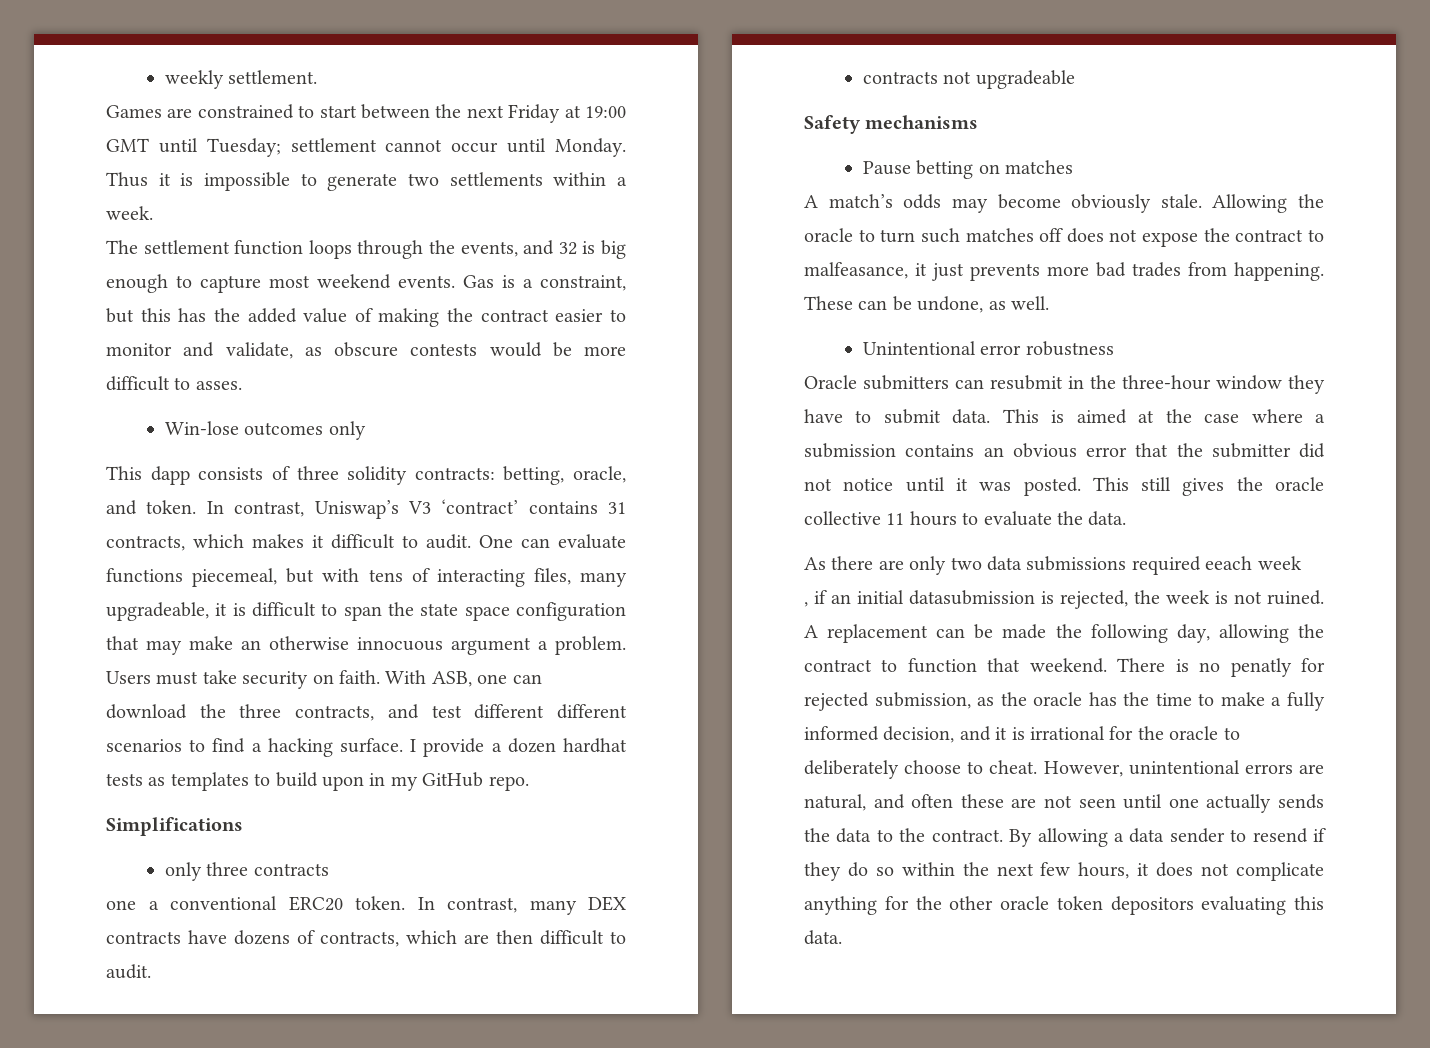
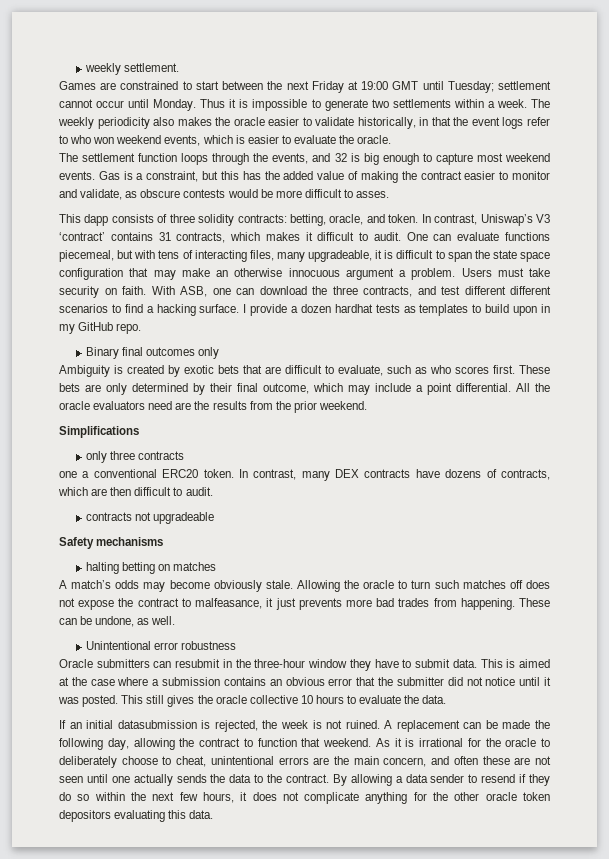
+ The weekly periodicity also makes the oracle easier to validate historically, in that the event logs refer to who won weekend events, which is easier to evaluate the oracle.
- Win-lose outcomes only
+ Binary final outcomes only
+ Ambiguity is created by exotic bets that are difficult to evaluate, such as who scores first. These bets are only determined by their final outcome, which may include a point differential. All the oracle evaluators need are the results from the prior weekend.
- Pause betting on matches
+ halting betting on matches
- This still gives the oracle collective 11 hours to evaluate the data.
+ This still gives the oracle collective 10 hours to evaluate the data.
- As there are only two data submissions required eeach week
- , if an initial datasubmission is rejected, the week is not ruined.
+ If an initial datasubmission is rejected, the week is not ruined.
- There is no penatly for rejected submission, as the oracle has the time to make a fully informed decision, and it is irrational for the oracle to deliberately choose to cheat. However, unintentional errors are natural, and often these are not seen until one actually sends the data to the contract.
+ As it is irrational for the oracle to deliberately choose to cheat, unintentional errors are the main concern, and often these are not seen until one actually sends the data to the contract.

